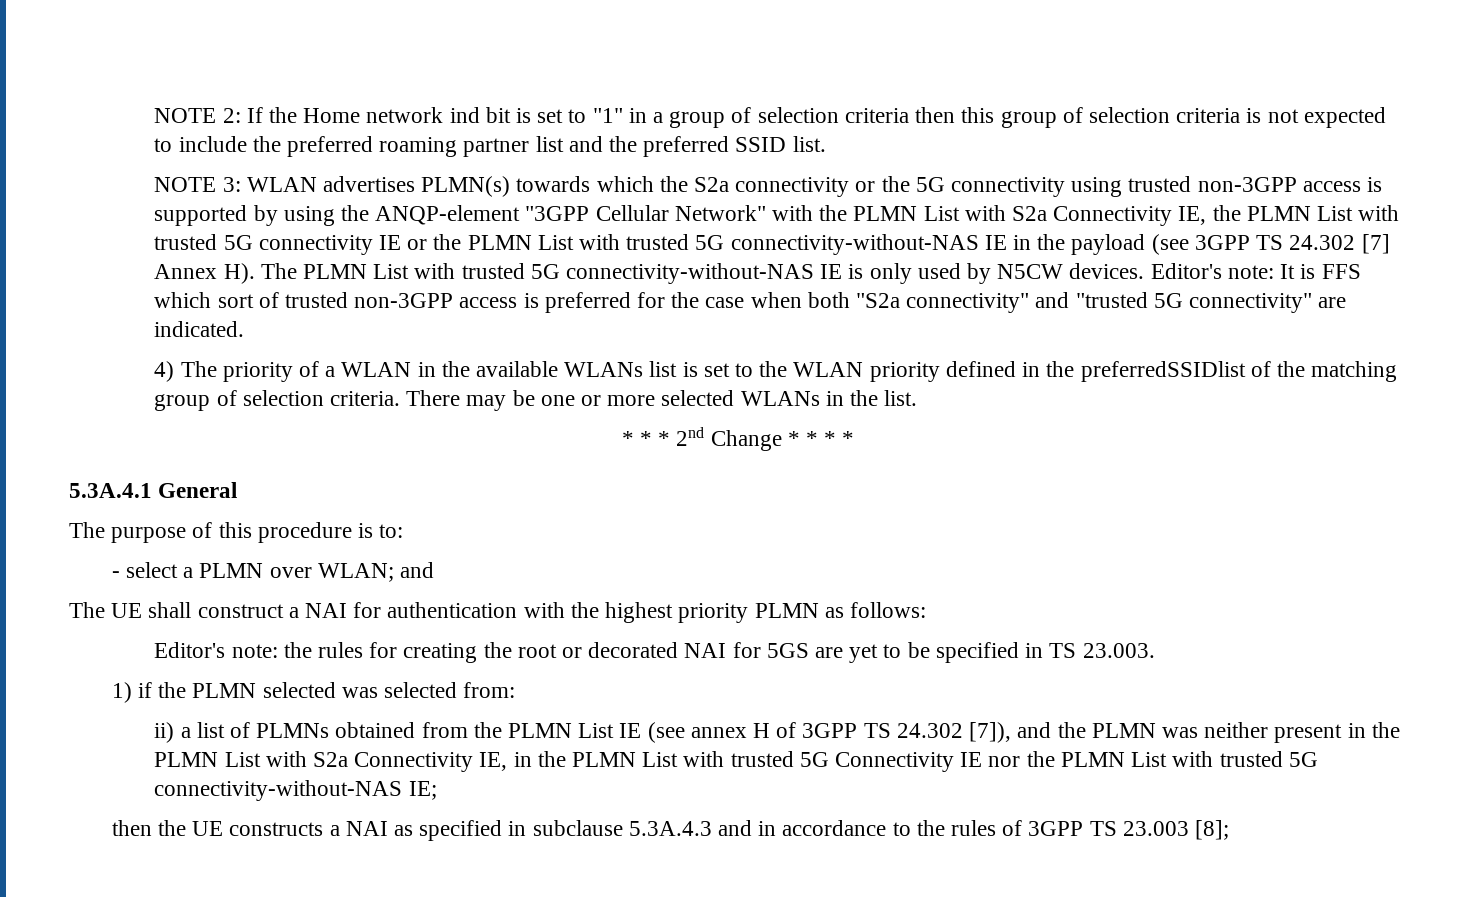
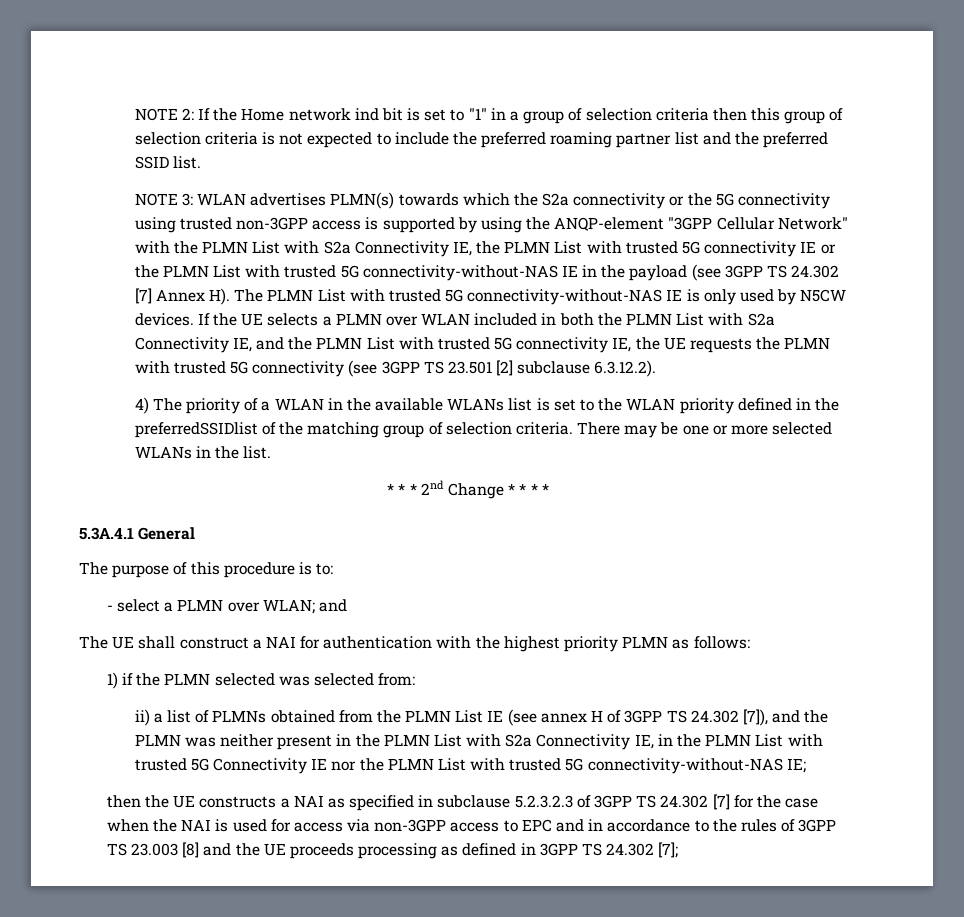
- Editor's note: It is FFS which sort of trusted non-3GPP access is preferred for the case when both "S2a connectivity" and "trusted 5G connectivity" are indicated.
+ If the UE selects a PLMN over WLAN included in both the PLMN List with S2a Connectivity IE, and the PLMN List with trusted 5G connectivity IE, the UE requests the PLMN with trusted 5G connectivity (see 3GPP TS 23.501 [2] subclause 6.3.12.2).
- Editor's note: the rules for creating the root or decorated NAI for 5GS are yet to be specified in TS 23.003.
- then the UE constructs a NAI as specified in subclause 5.3A.4.3 and in accordance to the rules of 3GPP TS 23.003 [8];
+ then the UE constructs a NAI as specified in subclause 5.2.3.2.3 of 3GPP TS 24.302 [7] for the case when the NAI is used for access via non-3GPP access to EPC and in accordance to the rules of 3GPP TS 23.003 [8] and the UE proceeds processing as defined in 3GPP TS 24.302 [7];

